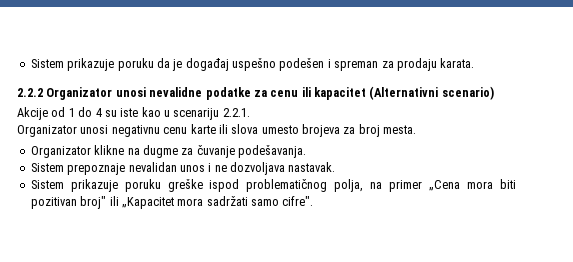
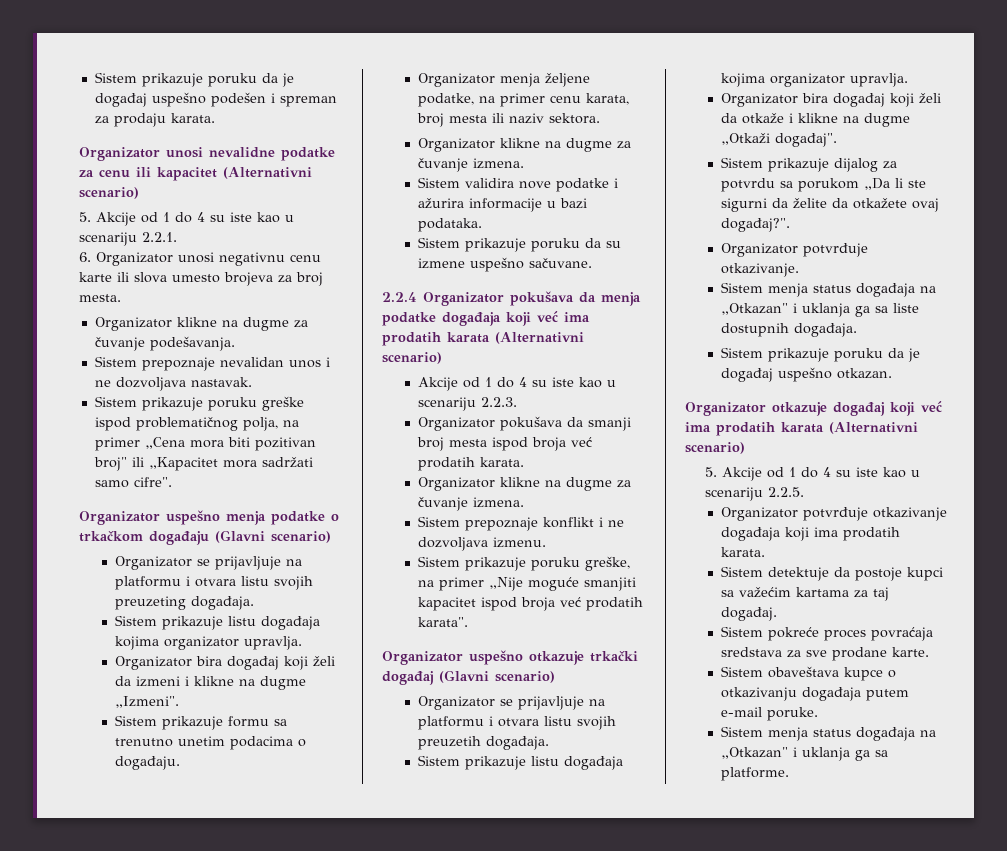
- 2.2.2 Organizator unosi nevalidne podatke za cenu ili kapacitet (Alternativni scenario)
+ Organizator unosi nevalidne podatke za cenu ili kapacitet (Alternativni scenario)
- Akcije od 1 do 4 su iste kao u scenariju 2.2.1.
+ 5. Akcije od 1 do 4 su iste kao u scenariju 2.2.1.
- Organizator unosi negativnu cenu karte ili slova umesto brojeva za broj mesta.
+ 6. Organizator unosi negativnu cenu karte ili slova umesto brojeva za broj mesta.
+ Organizator uspešno menja podatke o trkačkom događaju (Glavni scenario)
+ Organizator se prijavljuje na platformu i otvara listu svojih preuzeting događaja.
+ Sistem prikazuje listu događaja kojima organizator upravlja.
+ Organizator bira događaj koji želi da izmeni i klikne na dugme „Izmeni".
+ Sistem prikazuje formu sa trenutno unetim podacima o događaju.
+ Organizator menja željene podatke, na primer cenu karata, broj mesta ili naziv sektora.
+ Organizator klikne na dugme za čuvanje izmena.
+ Sistem validira nove podatke i ažurira informacije u bazi podataka.
+ Sistem prikazuje poruku da su izmene uspešno sačuvane.
+ 2.2.4 Organizator pokušava da menja podatke događaja koji već ima prodatih karata (Alternativni scenario)
+ Akcije od 1 do 4 su iste kao u scenariju 2.2.3.
+ Organizator pokušava da smanji broj mesta ispod broja već prodatih karata.
+ Organizator klikne na dugme za čuvanje izmena.
+ Sistem prepoznaje konflikt i ne dozvoljava izmenu.
+ Sistem prikazuje poruku greške, na primer „Nije moguće smanjiti kapacitet ispod broja već prodatih karata".
+ Organizator uspešno otkazuje trkački događaj (Glavni scenario)
+ Organizator se prijavljuje na platformu i otvara listu svojih preuzetih događaja.
+ Sistem prikazuje listu događaja kojima organizator upravlja.
+ Organizator bira događaj koji želi da otkaže i klikne na dugme „Otkaži događaj".
+ Sistem prikazuje dijalog za potvrdu sa porukom „Da li ste sigurni da želite da otkažete ovaj događaj?".
+ Organizator potvrđuje otkazivanje.
+ Sistem menja status događaja na „Otkazan" i uklanja ga sa liste dostupnih događaja.
+ Sistem prikazuje poruku da je događaj uspešno otkazan.
+ Organizator otkazuje događaj koji već ima prodatih karata (Alternativni scenario)
+ 5. Akcije od 1 do 4 su iste kao u scenariju 2.2.5.
+ Organizator potvrđuje otkazivanje događaja koji ima prodatih karata.
+ Sistem detektuje da postoje kupci sa važećim kartama za taj događaj.
+ Sistem pokreće proces povraćaja sredstava za sve prodane karte.
+ Sistem obaveštava kupce o otkazivanju događaja putem e-mail poruke.
+ Sistem menja status događaja na „Otkazan" i uklanja ga sa platforme.

